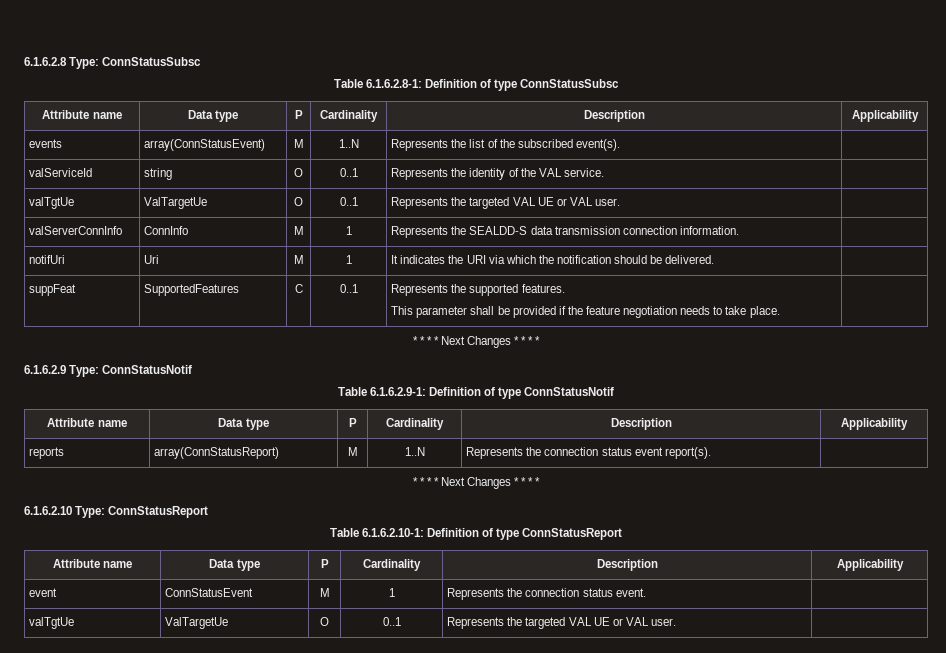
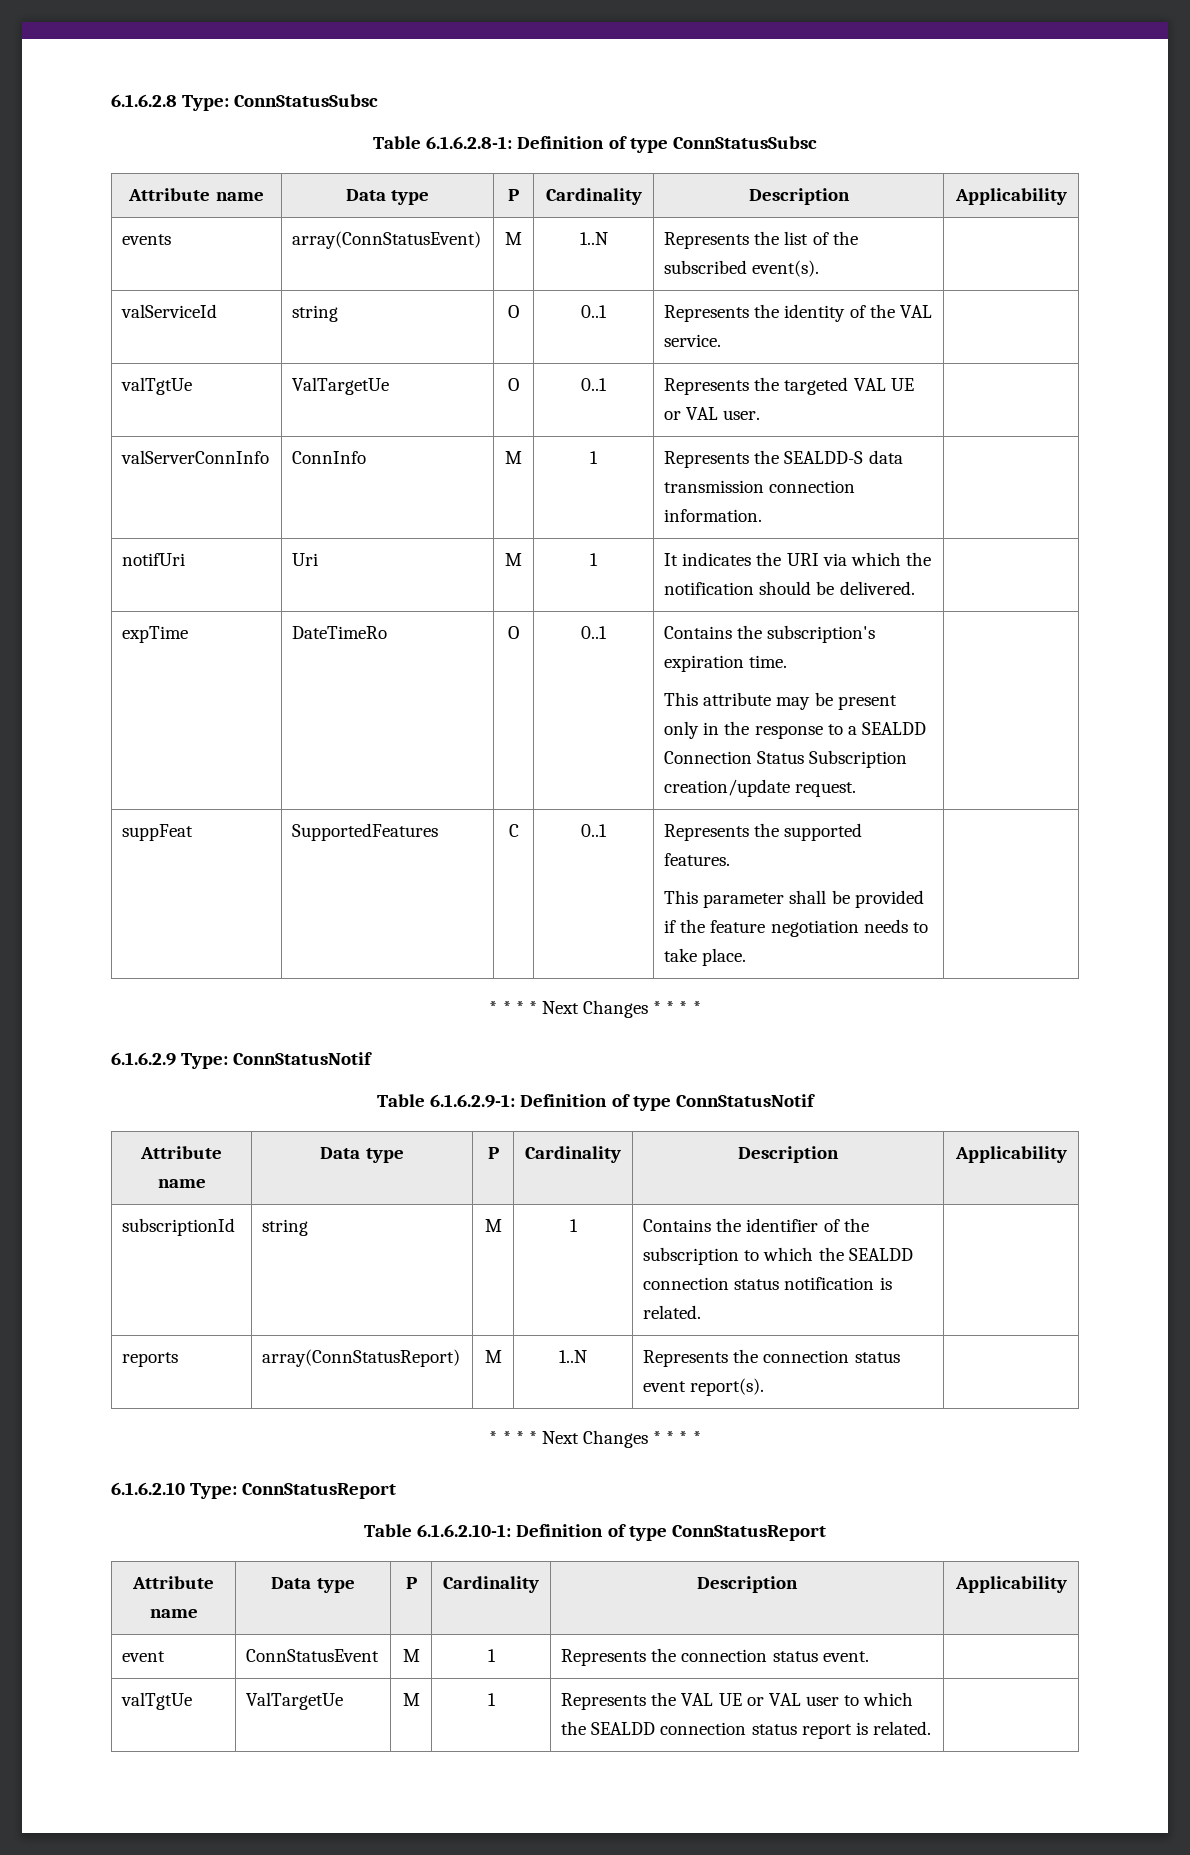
+ expTime | DateTimeRo | O | 0..1 | Contains the subscription's expiration time.
+ This attribute may be present only in the response to a SEALDD Connection Status Subscription creation/update request. |
+ subscriptionId | string | M | 1 | Contains the identifier of the subscription to which the SEALDD connection status notification is related. |
  event | ConnStatusEvent | M | 1 | Represents the connection status event. |
- valTgtUe | ValTargetUe | O | 0..1 | Represents the targeted VAL UE or VAL user. |
+ valTgtUe | ValTargetUe | M | 1 | Represents the VAL UE or VAL user to which the SEALDD connection status report is related. |

